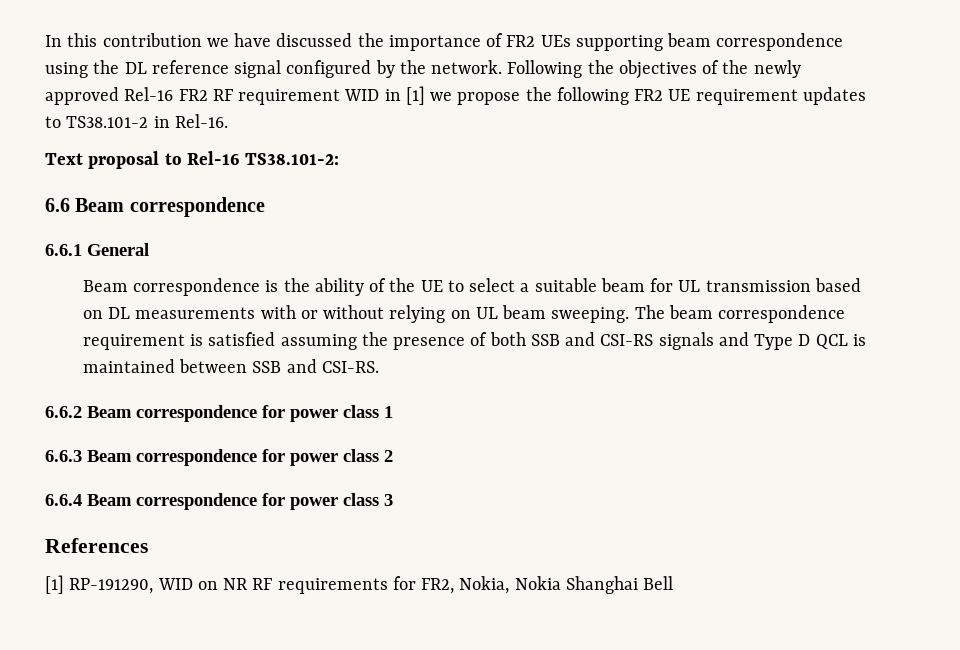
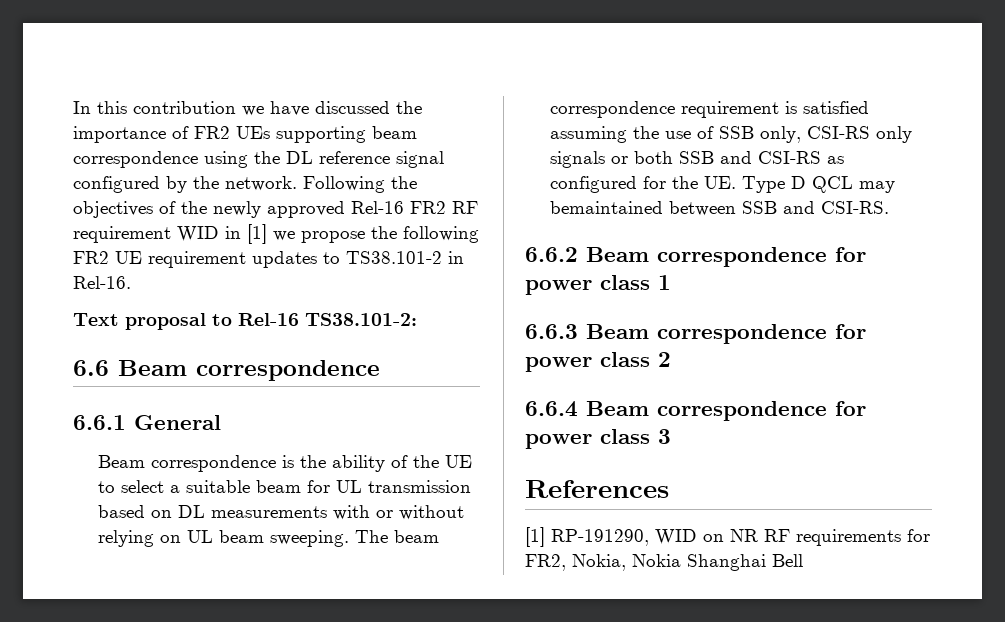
- The beam correspondence requirement is satisfied assuming the presence of both SSB and CSI-RS signals and Type D QCL is maintained between SSB and CSI-RS.
+ The beam correspondence requirement is satisfied assuming the use of SSB only, CSI-RS only signals or both SSB and CSI-RS as configured for the UE. Type D QCL may bemaintained between SSB and CSI-RS.

